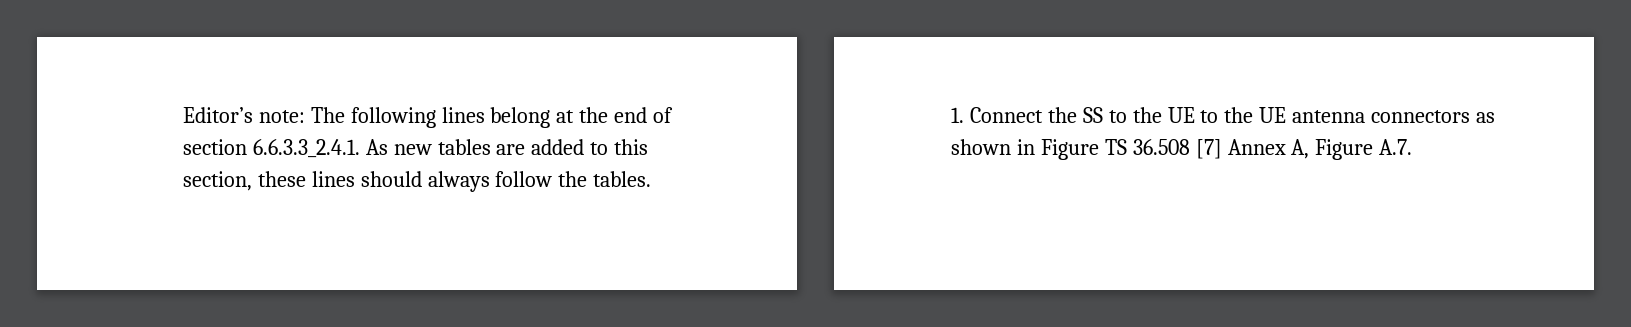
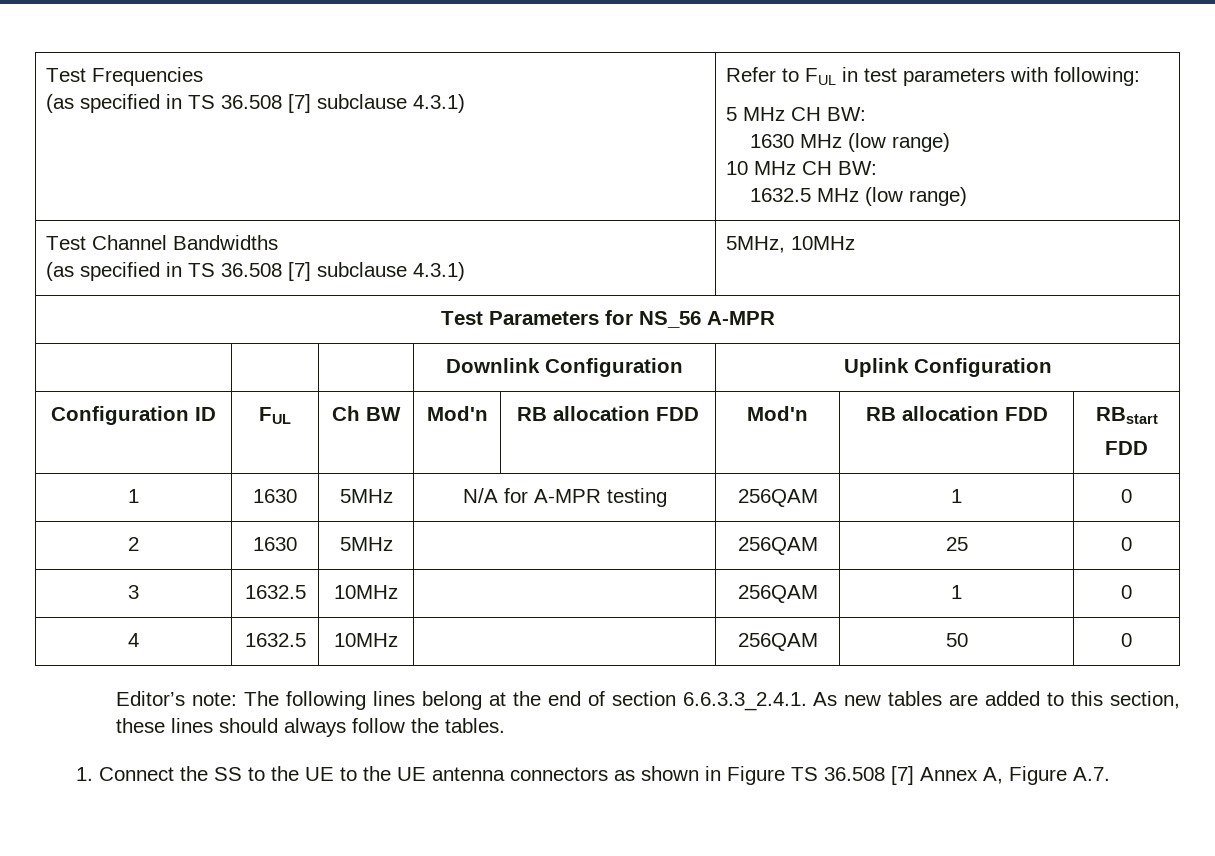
+ Test Frequencies
+ (as specified in TS 36.508 [7] subclause 4.3.1) | Refer to FUL in test parameters with following:
+ 5 MHz CH BW:
+ 1630 MHz (low range)
+ 10 MHz CH BW:
+ 1632.5 MHz (low range)
+ Test Channel Bandwidths
+ (as specified in TS 36.508 [7] subclause 4.3.1) | 5MHz, 10MHz
+ Test Parameters for NS_56 A-MPR
+ | | | Downlink Configuration | Uplink Configuration
+ Configuration ID | FUL | Ch BW | Mod'n | RB allocation FDD | Mod'n | RB allocation FDD | RBstart
+ FDD
+ 1 | 1630 | 5MHz | N/A for A-MPR testing | 256QAM | 1 | 0
+ 2 | 1630 | 5MHz | | 256QAM | 25 | 0
+ 3 | 1632.5 | 10MHz | | 256QAM | 1 | 0
+ 4 | 1632.5 | 10MHz | | 256QAM | 50 | 0

